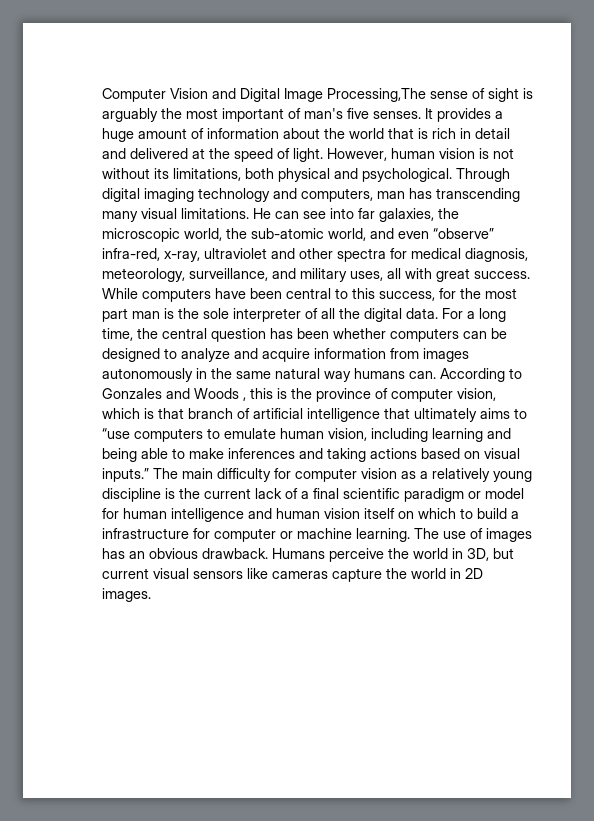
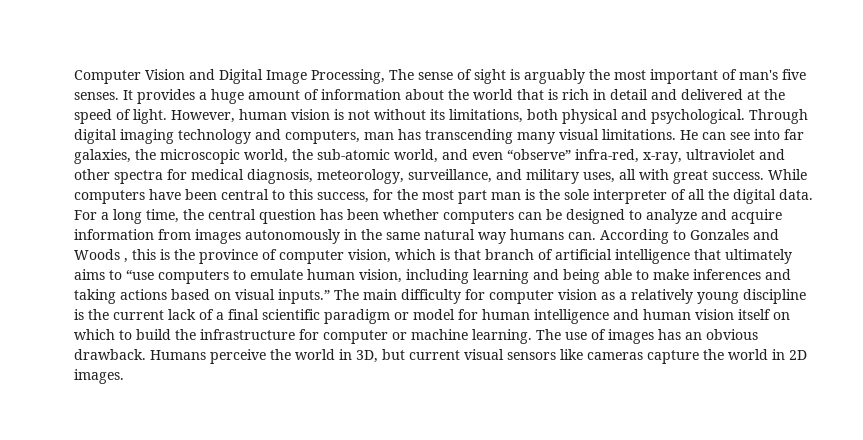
- Computer Vision and Digital Image Processing,The sense of sight is arguably the most important of man's five senses.
+ Computer Vision and Digital Image Processing, The sense of sight is arguably the most important of man's five senses.
- The main difficulty for computer vision as a relatively young discipline is the current lack of a final scientific paradigm or model for human intelligence and human vision itself on which to build a infrastructure for computer or machine learning.
+ The main difficulty for computer vision as a relatively young discipline is the current lack of a final scientific paradigm or model for human intelligence and human vision itself on which to build the infrastructure for computer or machine learning.

